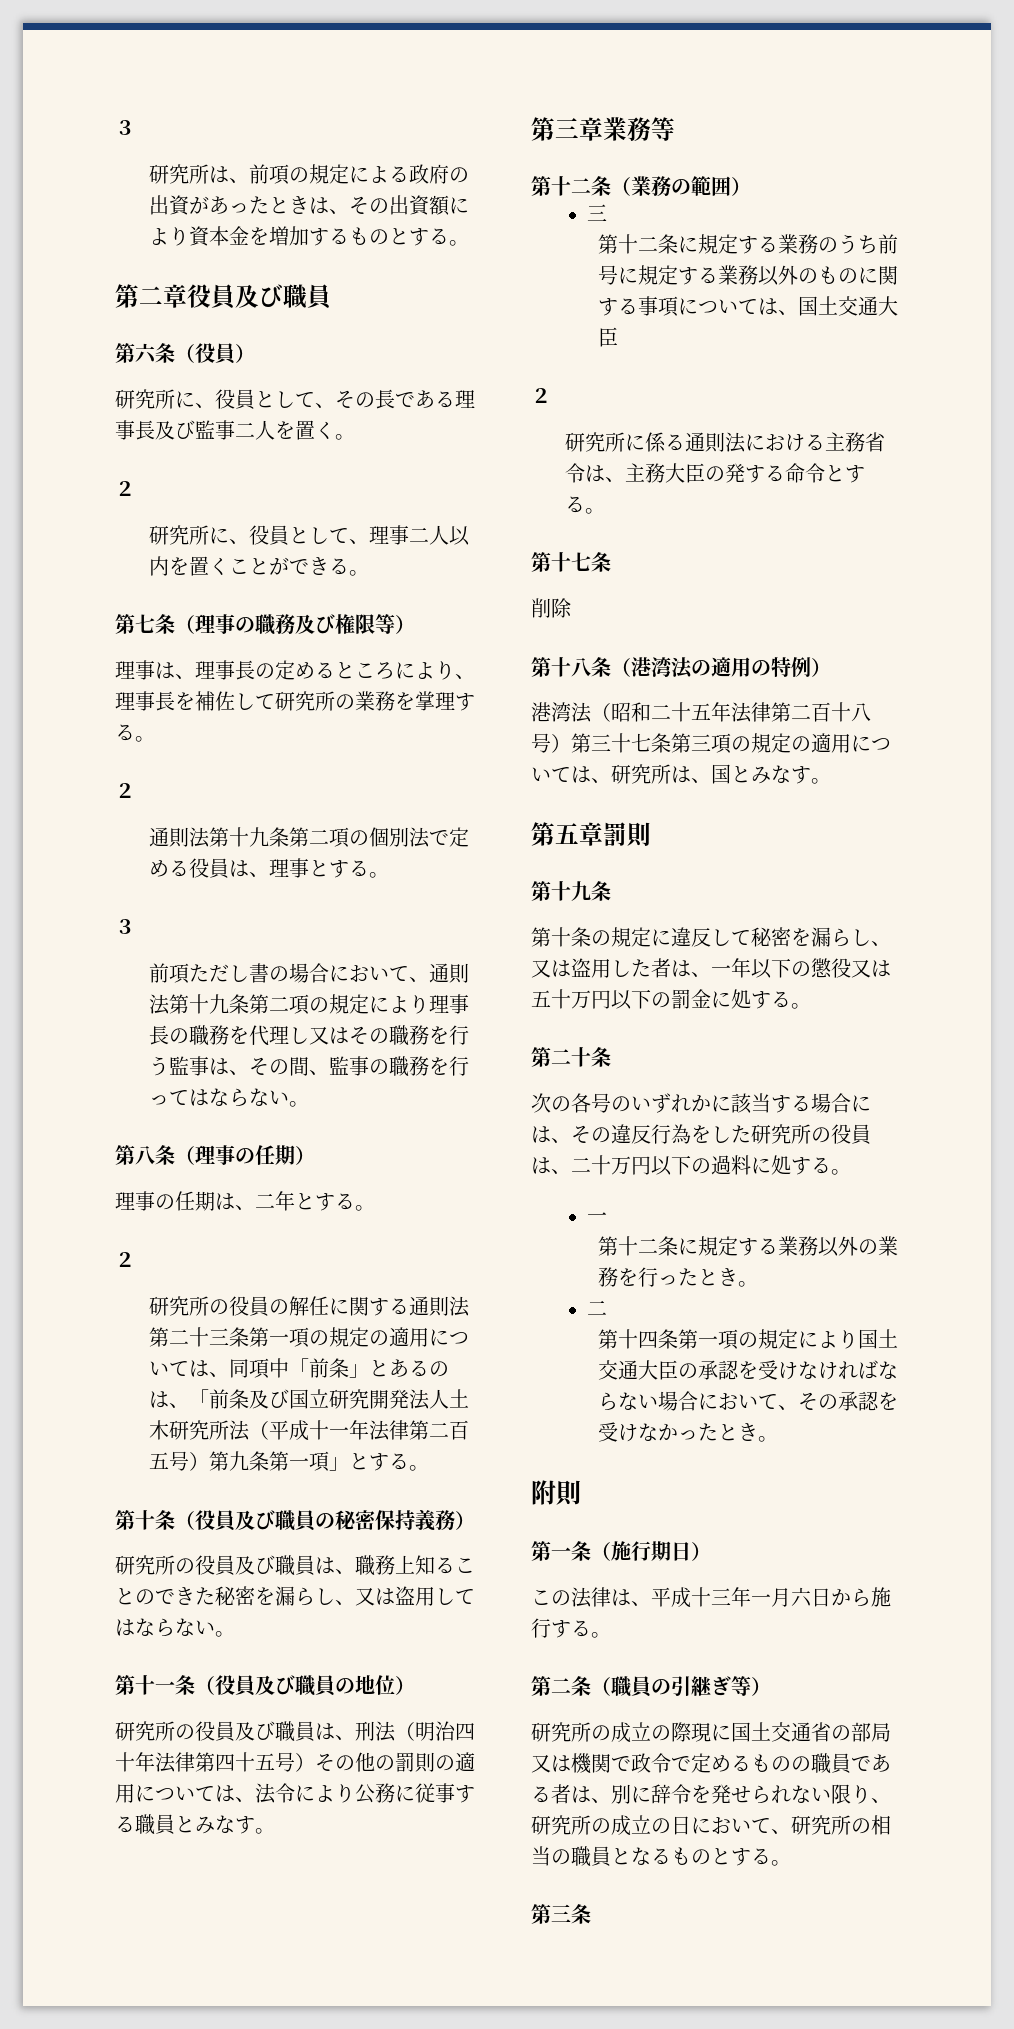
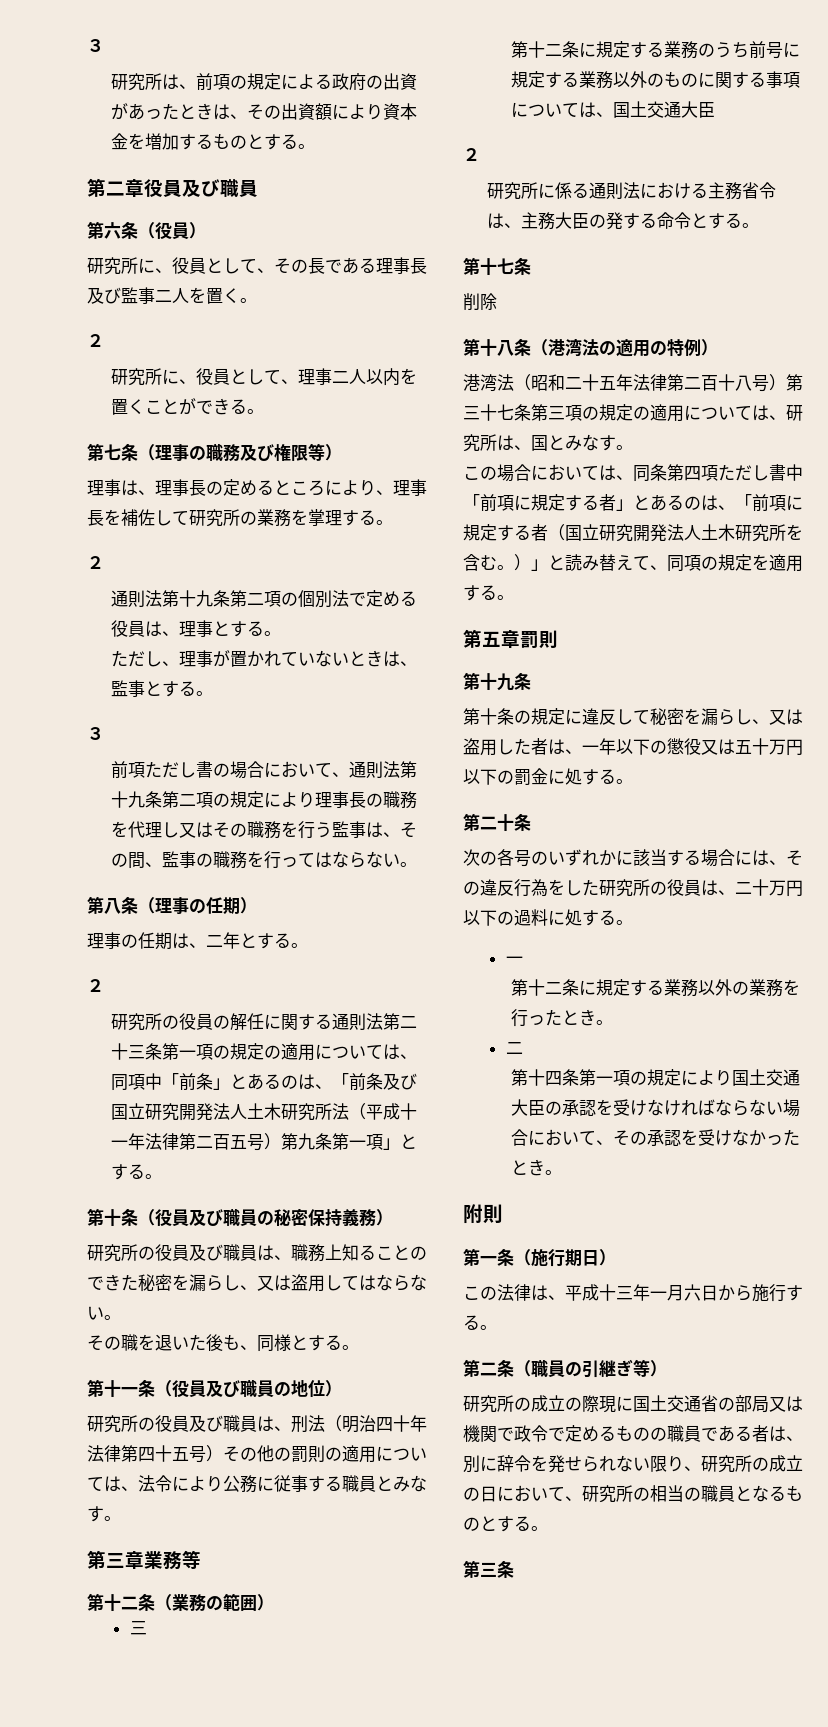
+ ただし、理事が置かれていないときは、監事とする。
+ その職を退いた後も、同様とする。
+ この場合においては、同条第四項ただし書中「前項に規定する者」とあるのは、「前項に規定する者（国立研究開発法人土木研究所を含む。）」と読み替えて、同項の規定を適用する。

